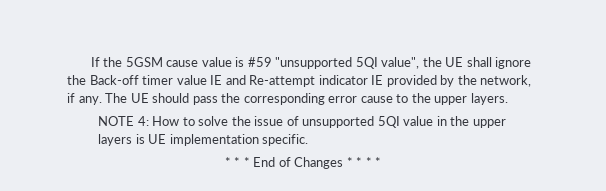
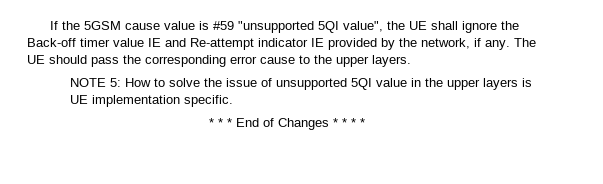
- NOTE 4: How to solve the issue of unsupported 5QI value in the upper layers is UE implementation specific.
+ NOTE 5: How to solve the issue of unsupported 5QI value in the upper layers is UE implementation specific.

